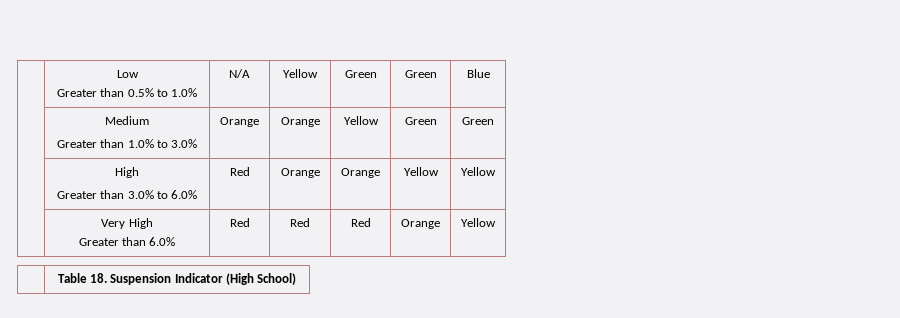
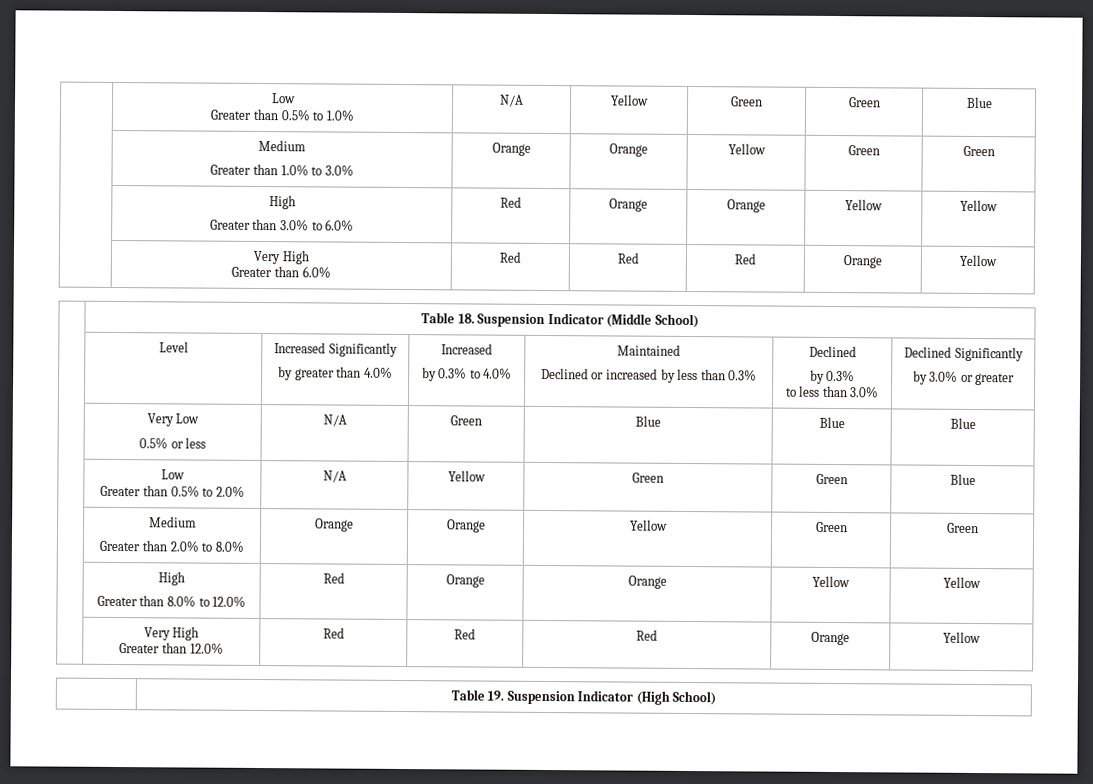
- | Table 18. Suspension Indicator (High School)
+ | Table 18. Suspension Indicator (Middle School)
+ | Level | Increased Significantly
+ by greater than 4.0% | Increased
+ by 0.3% to 4.0% | Maintained
+ Declined or increased by less than 0.3% | Declined
+ by 0.3%
+ to less than 3.0% | Declined Significantly
+ by 3.0% or greater
+ | Very Low
+ 0.5% or less | N/A | Green | Blue | Blue | Blue
+ | Low
+ Greater than 0.5% to 2.0% | N/A | Yellow | Green | Green | Blue
+ | Medium
+ Greater than 2.0% to 8.0% | Orange | Orange | Yellow | Green | Green
+ | High
+ Greater than 8.0% to 12.0% | Red | Orange | Orange | Yellow | Yellow
+ | Very High
+ Greater than 12.0% | Red | Red | Red | Orange | Yellow
+ | Table 19. Suspension Indicator (High School)

